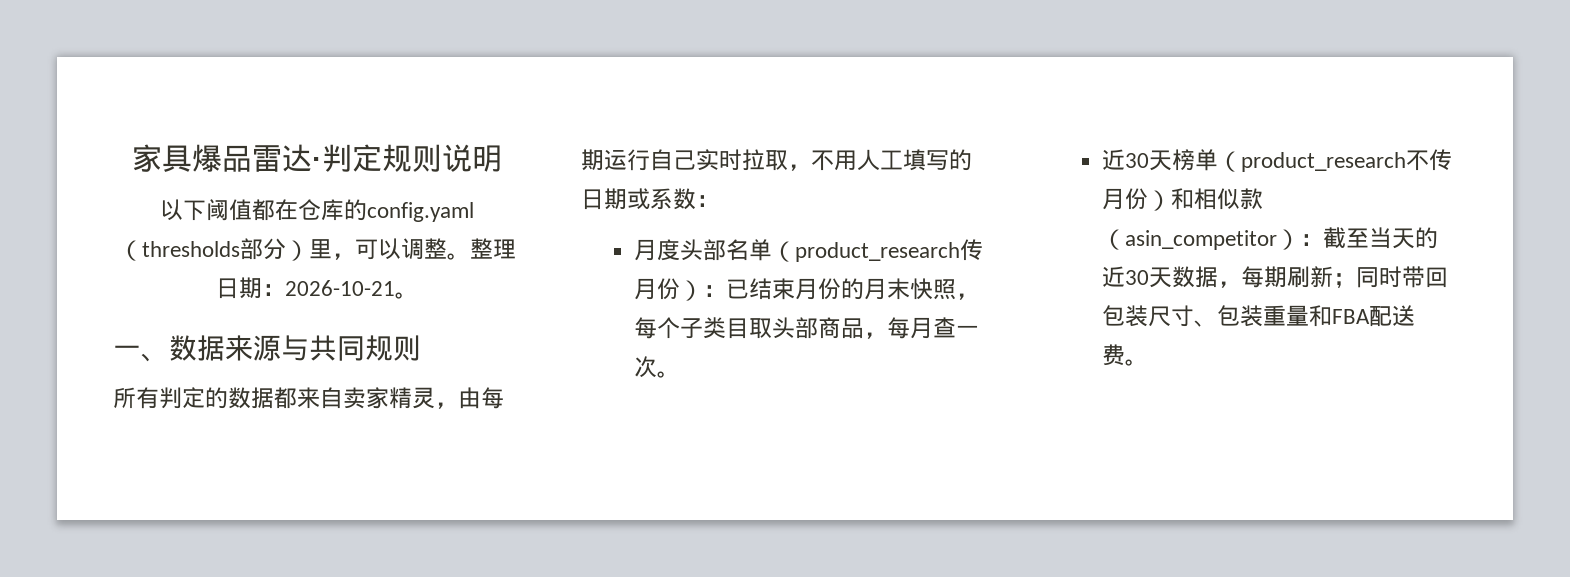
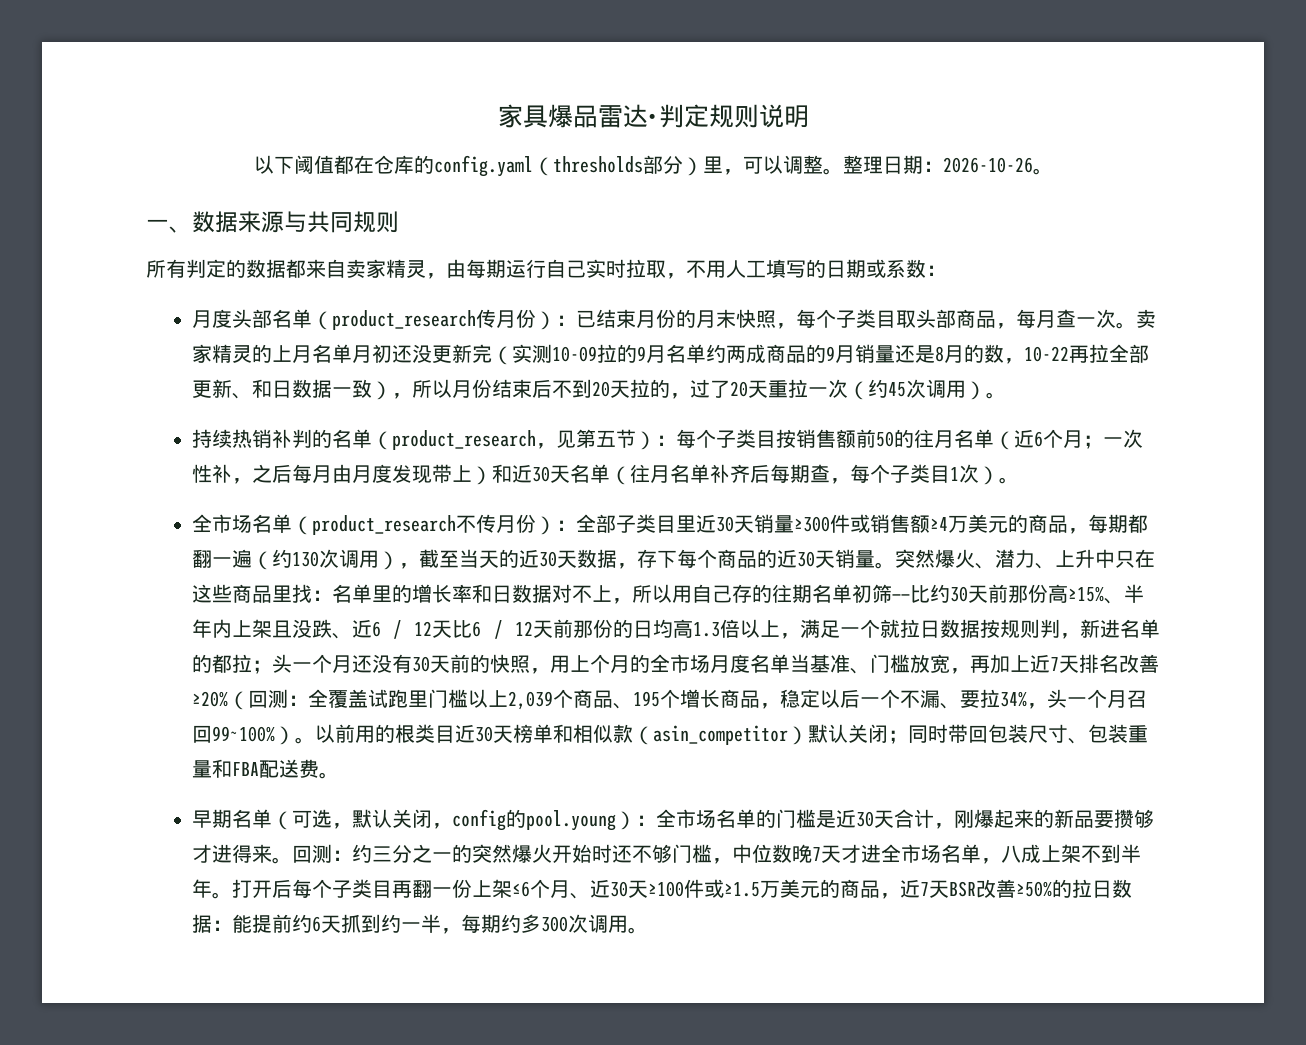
- 整理日期：2026-10-21。
+ 整理日期：2026-10-26。
- 月度头部名单（product_research传月份）：已结束月份的月末快照，每个子类目取头部商品，每月查一次。
- 近30天榜单（product_research不传月份）和相似款（asin_competitor）：截至当天的近30天数据，每期刷新；同时带回包装尺寸、包装重量和FBA配送费。
+ 月度头部名单（product_research传月份）：已结束月份的月末快照，每个子类目取头部商品，每月查一次。卖家精灵的上月名单月初还没更新完（实测10-09拉的9月名单约两成商品的9月销量还是8月的数，10-22再拉全部更新、和日数据一致），所以月份结束后不到20天拉的，过了20天重拉一次（约45次调用）。
+ 持续热销补判的名单（product_research，见第五节）：每个子类目按销售额前50的往月名单（近6个月；一次性补，之后每月由月度发现带上）和近30天名单（往月名单补齐后每期查，每个子类目1次）。
+ 全市场名单（product_research不传月份）：全部子类目里近30天销量≥300件或销售额≥4万美元的商品，每期都翻一遍（约130次调用），截至当天的近30天数据，存下每个商品的近30天销量。突然爆火、潜力、上升中只在这些商品里找：名单里的增长率和日数据对不上，所以用自己存的往期名单初筛——比约30天前那份高≥15%、半年内上架且没跌、近6 / 12天比6 / 12天前那份的日均高1.3倍以上，满足一个就拉日数据按规则判，新进名单的都拉；头一个月还没有30天前的快照，用上个月的全市场月度名单当基准、门槛放宽，再加上近7天排名改善≥20%（回测：全覆盖试跑里门槛以上2,039个商品、195个增长商品，稳定以后一个不漏、要拉34%，头一个月召回99~100%）。以前用的根类目近30天榜单和相似款（asin_competitor）默认关闭；同时带回包装尺寸、包装重量和FBA配送费。
+ 早期名单（可选，默认关闭，config的pool.young）：全市场名单的门槛是近30天合计，刚爆起来的新品要攒够才进得来。回测：约三分之一的突然爆火开始时还不够门槛，中位数晚7天才进全市场名单，八成上架不到半年。打开后每个子类目再翻一份上架≤6个月、近30天≥100件或≥1.5万美元的商品，近7天BSR改善≥50%的拉日数据：能提前约6天抓到约一半，每期约多300次调用。

